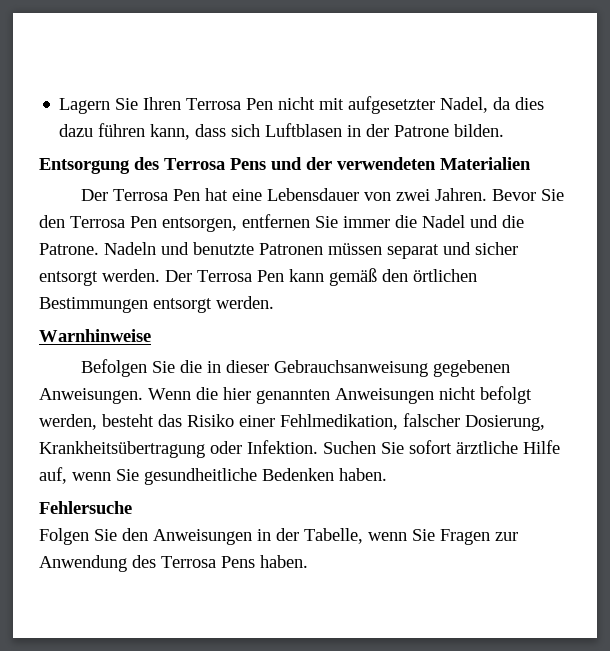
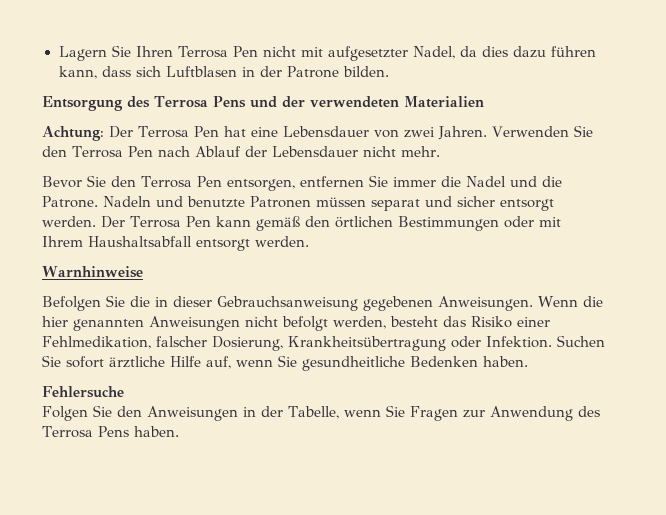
- Der Terrosa Pen hat eine Lebensdauer von zwei Jahren. Bevor Sie den Terrosa Pen entsorgen, entfernen Sie immer die Nadel und die Patrone.
+ Achtung: Der Terrosa Pen hat eine Lebensdauer von zwei Jahren. Verwenden Sie den Terrosa Pen nach Ablauf der Lebensdauer nicht mehr.
+ Bevor Sie den Terrosa Pen entsorgen, entfernen Sie immer die Nadel und die Patrone.
- Der Terrosa Pen kann gemäß den örtlichen Bestimmungen entsorgt werden.
+ Der Terrosa Pen kann gemäß den örtlichen Bestimmungen oder mit Ihrem Haushaltsabfall entsorgt werden.

